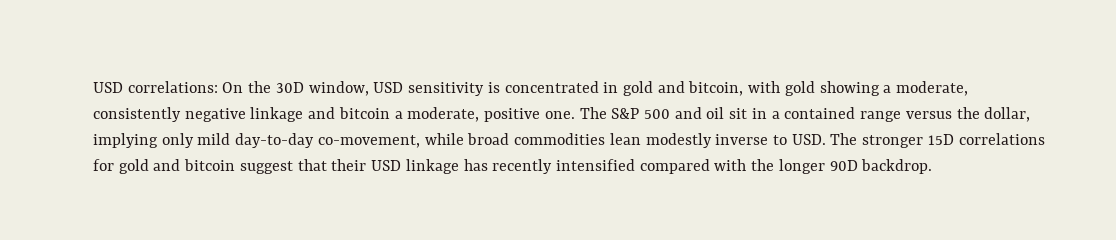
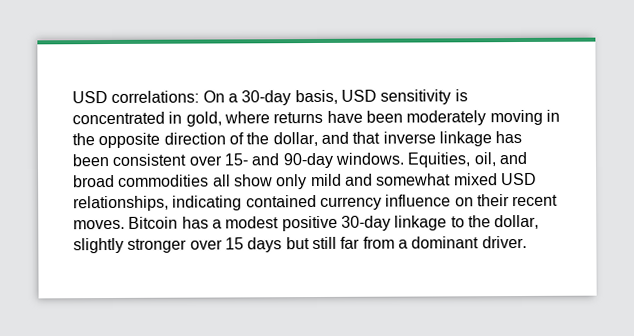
- USD correlations: On the 30D window, USD sensitivity is concentrated in gold and bitcoin, with gold showing a moderate, consistently negative linkage and bitcoin a moderate, positive one. The S&P 500 and oil sit in a contained range versus the dollar, implying only mild day-to-day co-movement, while broad commodities lean modestly inverse to USD. The stronger 15D correlations for gold and bitcoin suggest that their USD linkage has recently intensified compared with the longer 90D backdrop.
+ USD correlations: On a 30-day basis, USD sensitivity is concentrated in gold, where returns have been moderately moving in the opposite direction of the dollar, and that inverse linkage has been consistent over 15- and 90-day windows. Equities, oil, and broad commodities all show only mild and somewhat mixed USD relationships, indicating contained currency influence on their recent moves. Bitcoin has a modest positive 30-day linkage to the dollar, slightly stronger over 15 days but still far from a dominant driver.

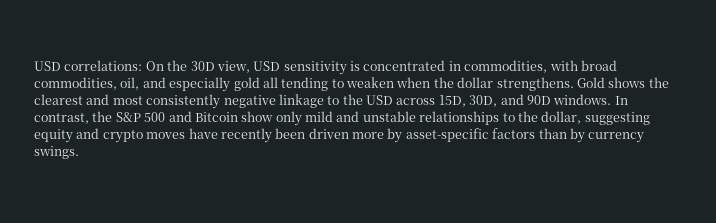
- USD correlations: On a 30-day basis, USD sensitivity is concentrated in gold, where returns have been moderately moving in the opposite direction of the dollar, and that inverse linkage has been consistent over 15- and 90-day windows. Equities, oil, and broad commodities all show only mild and somewhat mixed USD relationships, indicating contained currency influence on their recent moves. Bitcoin has a modest positive 30-day linkage to the dollar, slightly stronger over 15 days but still far from a dominant driver.
+ USD correlations: On the 30D view, USD sensitivity is concentrated in commodities, with broad commodities, oil, and especially gold all tending to weaken when the dollar strengthens. Gold shows the clearest and most consistently negative linkage to the USD across 15D, 30D, and 90D windows. In contrast, the S&P 500 and Bitcoin show only mild and unstable relationships to the dollar, suggesting equity and crypto moves have recently been driven more by asset-specific factors than by currency swings.

